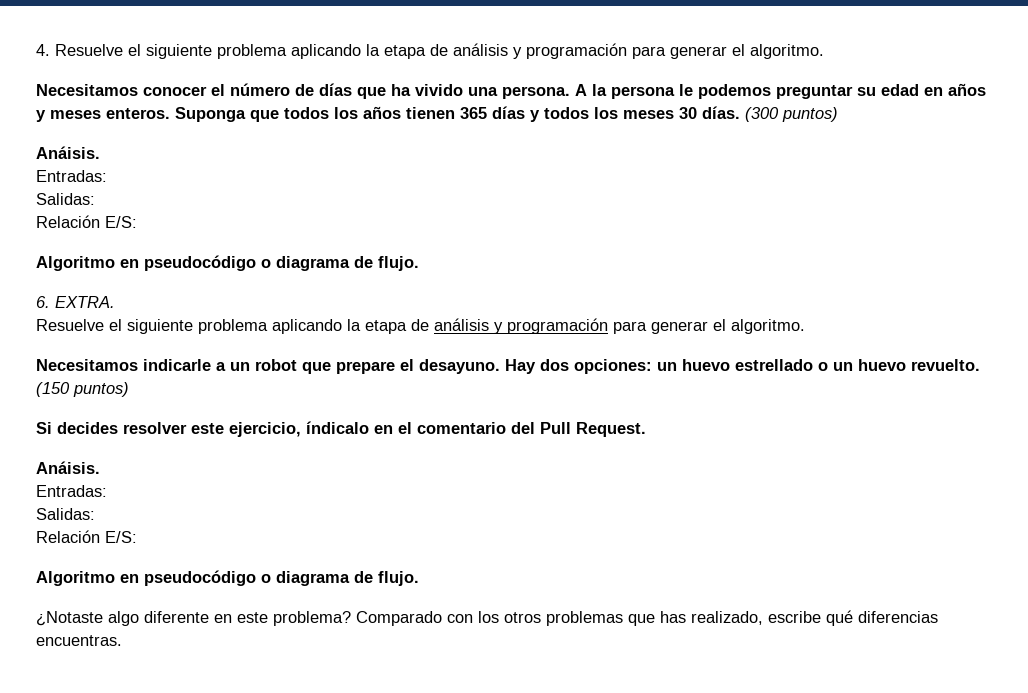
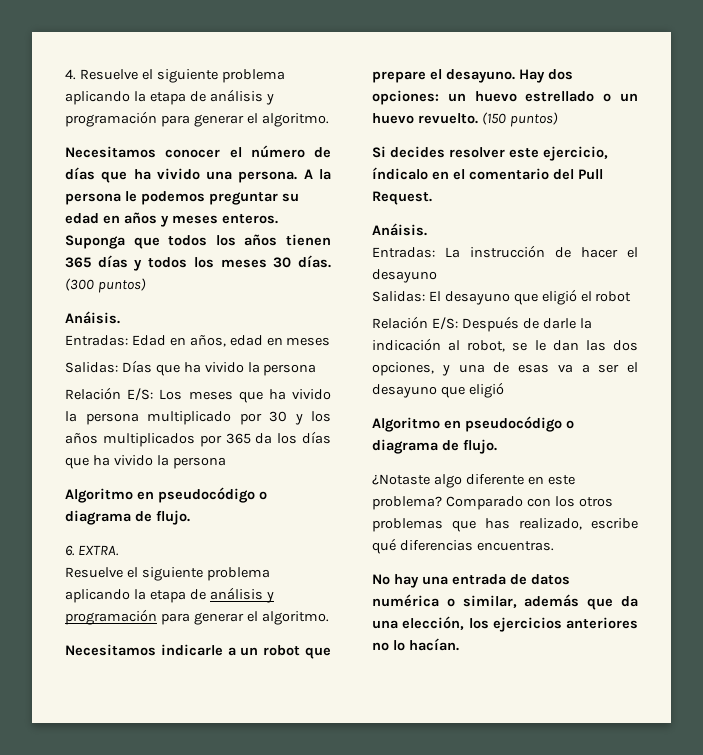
  (300 puntos)
  Anáisis.
- Entradas:
- Salidas:
- Relación E/S:
+ Entradas: Edad en años, edad en meses
+ Salidas: Días que ha vivido la persona
+ Relación E/S: Los meses que ha vivido la persona multiplicado por 30 y los años multiplicados por 365 da los días que ha vivido la persona
  Si decides resolver este ejercicio, índicalo en el comentario del Pull Request.
  Anáisis.
- Entradas:
- Salidas:
- Relación E/S:
+ Entradas: La instrucción de hacer el desayuno
+ Salidas: El desayuno que eligió el robot
+ Relación E/S: Después de darle la indicación al robot, se le dan las dos opciones, y una de esas va a ser el desayuno que eligió
+ No hay una entrada de datos numérica o similar, además que da una elección, los ejercicios anteriores no lo hacían.

